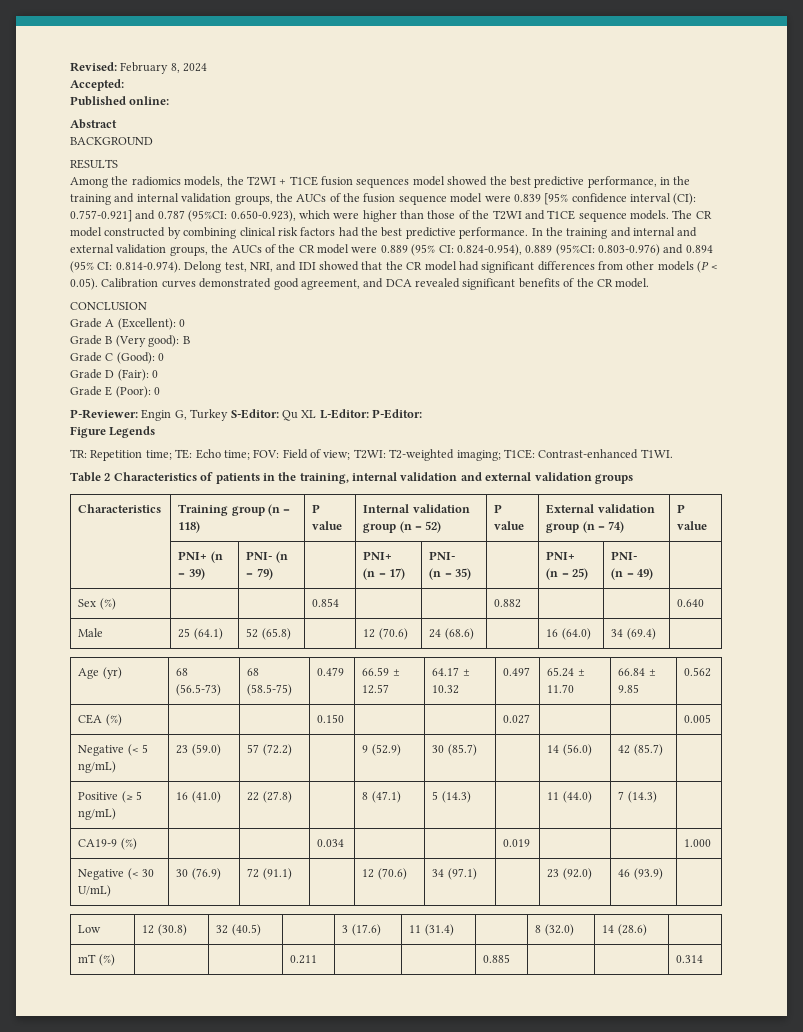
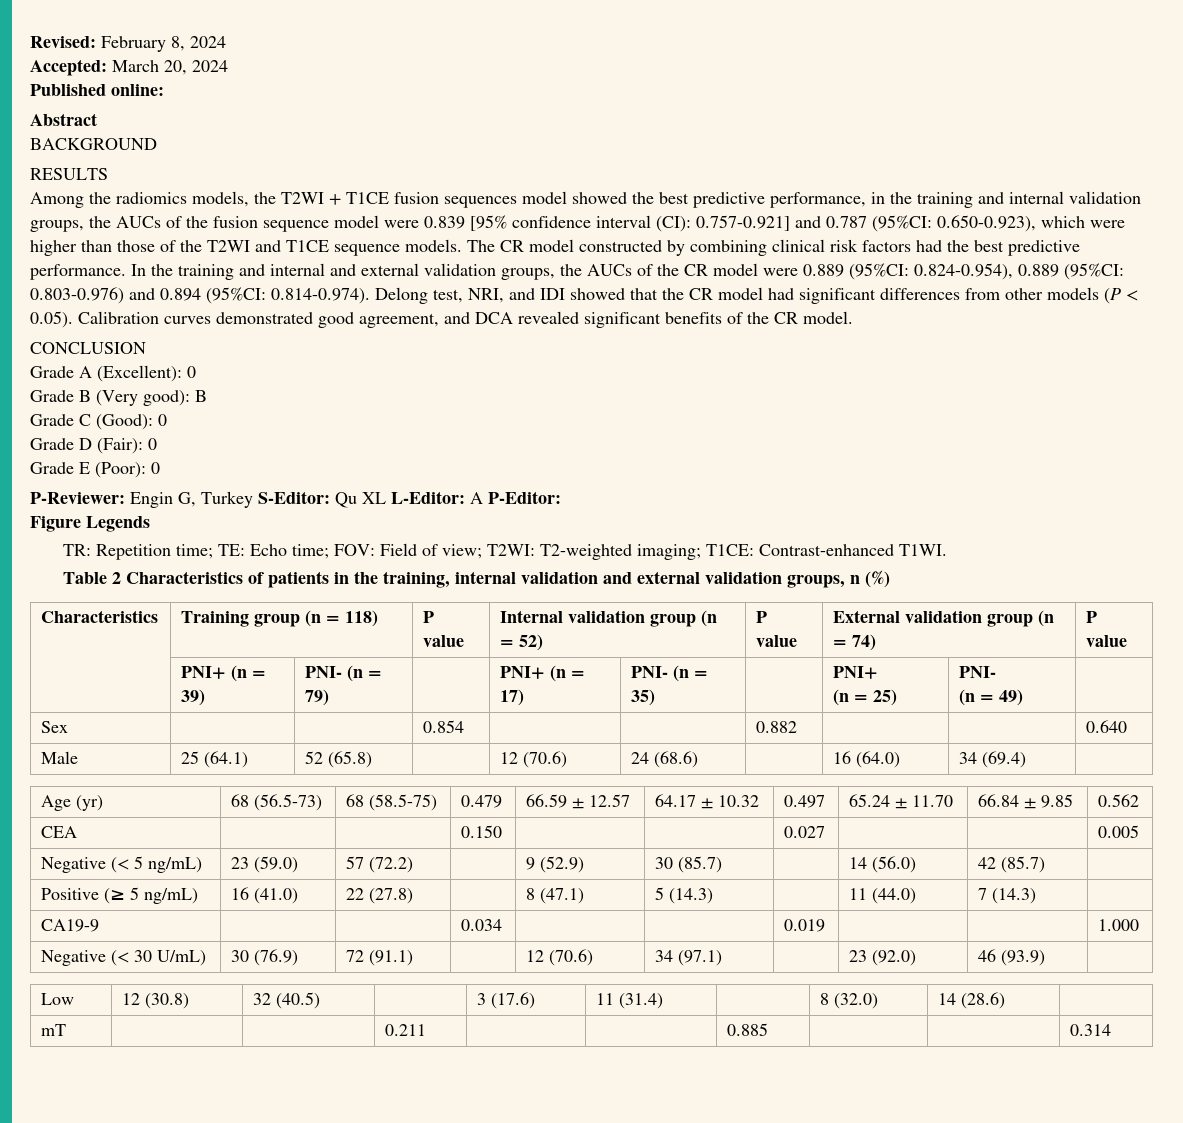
- Accepted:
+ Accepted: March 20, 2024
- In the training and internal and external validation groups, the AUCs of the CR model were 0.889 (95% CI: 0.824-0.954), 0.889 (95%CI: 0.803-0.976) and 0.894 (95% CI: 0.814-0.974). Delong test, NRI, and IDI showed that the CR model had significant differences from other models (P < 0.05). Calibration curves demonstrated good agreement, and DCA revealed significant benefits of the CR model.
+ In the training and internal and external validation groups, the AUCs of the CR model were 0.889 (95%CI: 0.824-0.954), 0.889 (95%CI: 0.803-0.976) and 0.894 (95%CI: 0.814-0.974). Delong test, NRI, and IDI showed that the CR model had significant differences from other models (P < 0.05). Calibration curves demonstrated good agreement, and DCA revealed significant benefits of the CR model.
- P-Reviewer: Engin G, Turkey S-Editor: Qu XL L-Editor: P-Editor:
+ P-Reviewer: Engin G, Turkey S-Editor: Qu XL L-Editor: A P-Editor:
- Table 2 Characteristics of patients in the training, internal validation and external validation groups
+ Table 2 Characteristics of patients in the training, internal validation and external validation groups, n (%)
- | PNI+ (n = 39) | PNI- (n = 79) | | PNI+
- (n = 17) | PNI-
- (n = 35) | | PNI+
+ | PNI+ (n = 39) | PNI- (n = 79) | | PNI+ (n = 17) | PNI- (n = 35) | | PNI+
- Sex (%) | | | 0.854 | | | 0.882 | | | 0.640
+ Sex | | | 0.854 | | | 0.882 | | | 0.640
- CEA (%) | | | 0.150 | | | 0.027 | | | 0.005
+ CEA | | | 0.150 | | | 0.027 | | | 0.005
- CA19-9 (%) | | | 0.034 | | | 0.019 | | | 1.000
+ CA19-9 | | | 0.034 | | | 0.019 | | | 1.000
- mT (%) | | | 0.211 | | | 0.885 | | | 0.314
+ mT | | | 0.211 | | | 0.885 | | | 0.314

